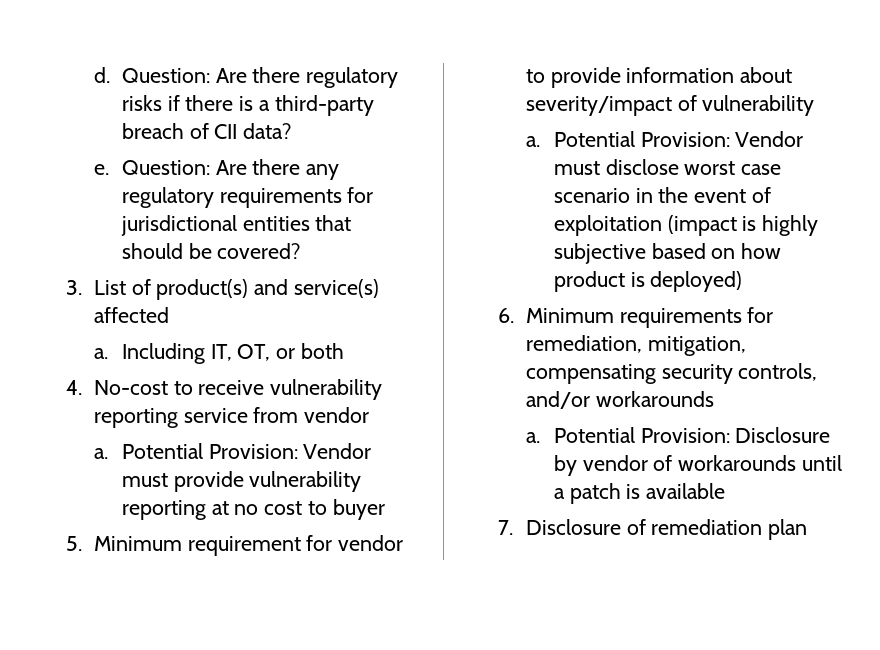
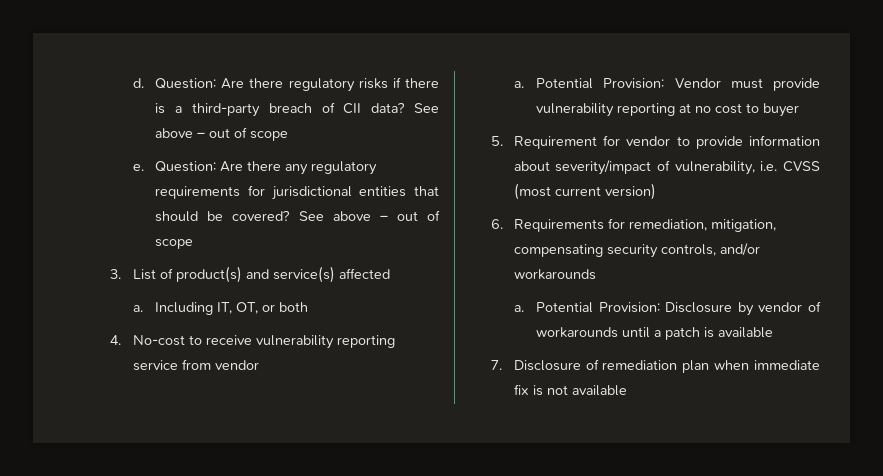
- Question: Are there regulatory risks if there is a third-party breach of CII data?
+ Question: Are there regulatory risks if there is a third-party breach of CII data? See above – out of scope
- Question: Are there any regulatory requirements for jurisdictional entities that should be covered?
+ Question: Are there any regulatory requirements for jurisdictional entities that should be covered? See above – out of scope
- 5. Minimum requirement for vendor to provide information about severity/impact of vulnerability
- a. Potential Provision: Vendor must disclose worst case scenario in the event of exploitation (impact is highly subjective based on how product is deployed)
- 6. Minimum requirements for remediation, mitigation, compensating security controls, and/or workarounds
+ 5. Requirement for vendor to provide information about severity/impact of vulnerability, i.e. CVSS (most current version)
+ 6. Requirements for remediation, mitigation, compensating security controls, and/or workarounds
- 7. Disclosure of remediation plan
+ 7. Disclosure of remediation plan when immediate fix is not available

